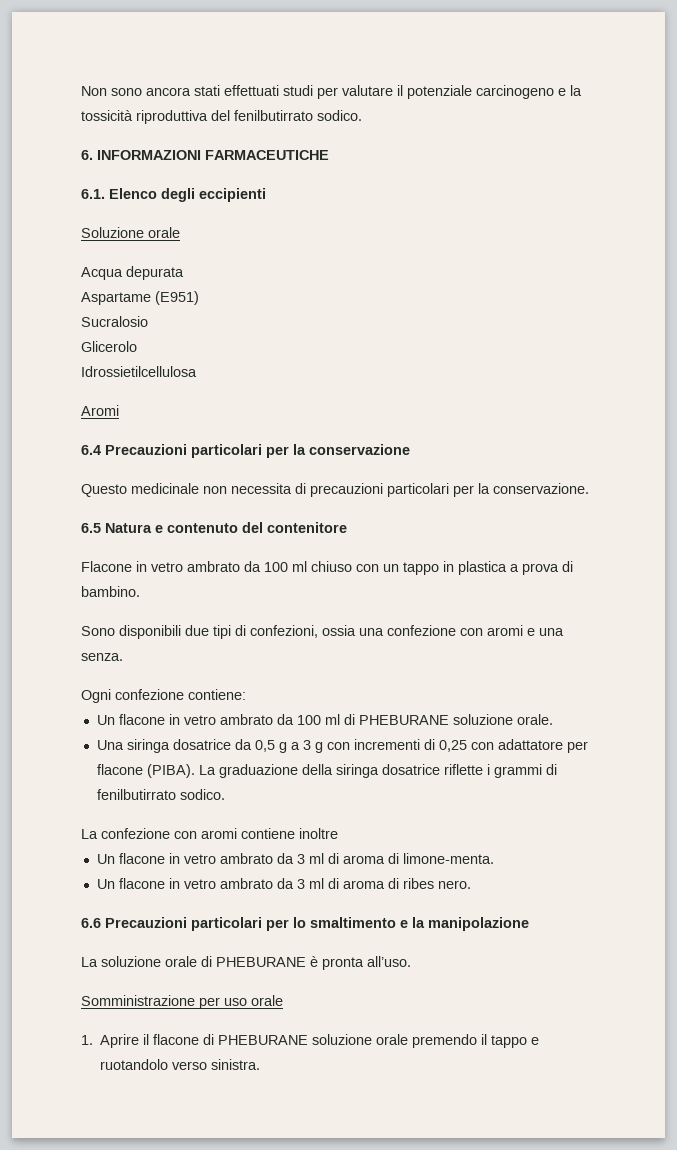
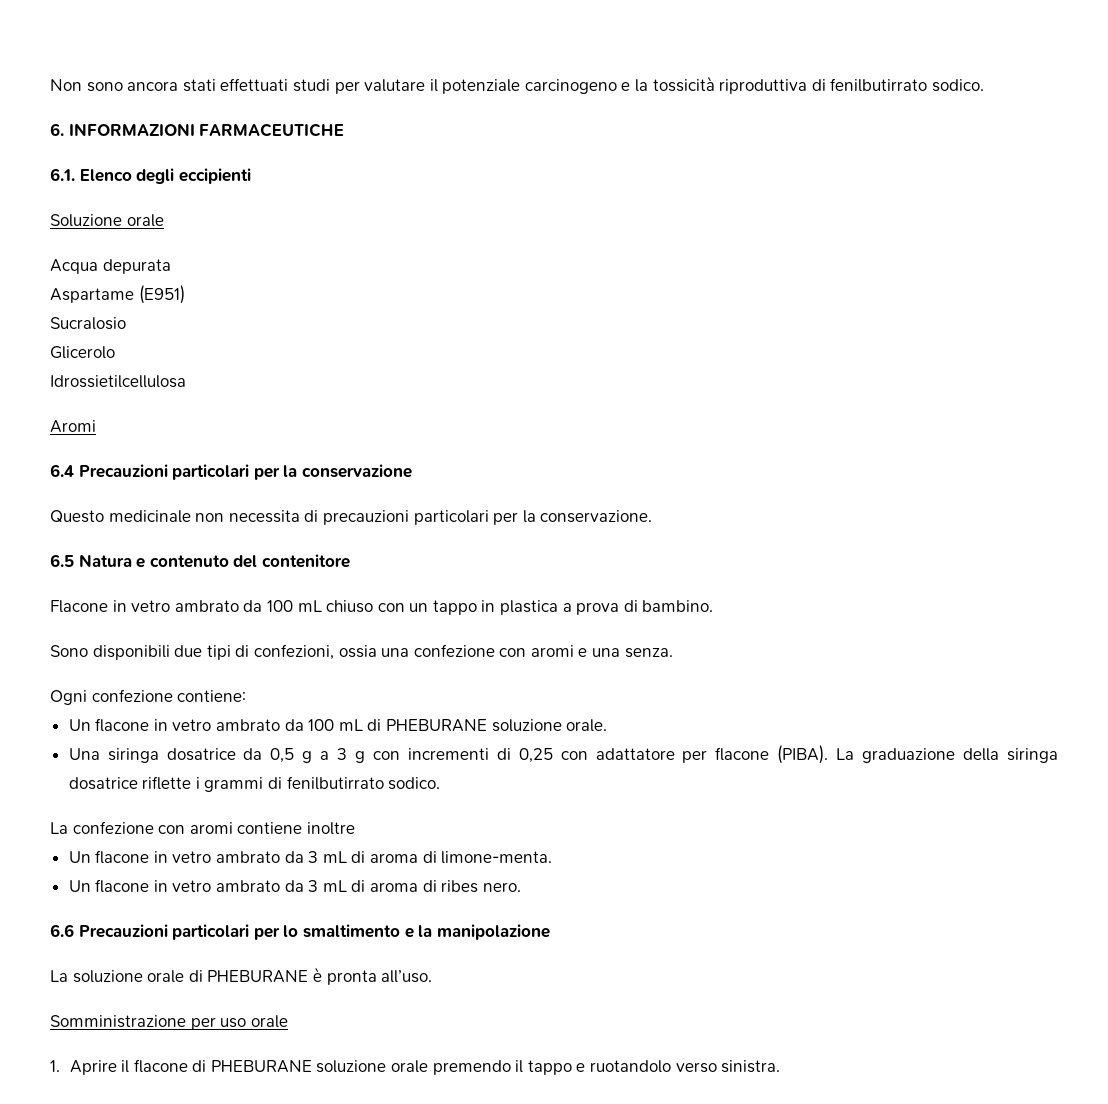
- Non sono ancora stati effettuati studi per valutare il potenziale carcinogeno e la tossicità riproduttiva del fenilbutirrato sodico.
+ Non sono ancora stati effettuati studi per valutare il potenziale carcinogeno e la tossicità riproduttiva di fenilbutirrato sodico.
- Flacone in vetro ambrato da 100 ml chiuso con un tappo in plastica a prova di bambino.
+ Flacone in vetro ambrato da 100 mL chiuso con un tappo in plastica a prova di bambino.
- Un flacone in vetro ambrato da 100 ml di PHEBURANE soluzione orale.
+ Un flacone in vetro ambrato da 100 mL di PHEBURANE soluzione orale.
- Un flacone in vetro ambrato da 3 ml di aroma di limone-menta.
+ Un flacone in vetro ambrato da 3 mL di aroma di limone-menta.
- Un flacone in vetro ambrato da 3 ml di aroma di ribes nero.
+ Un flacone in vetro ambrato da 3 mL di aroma di ribes nero.

